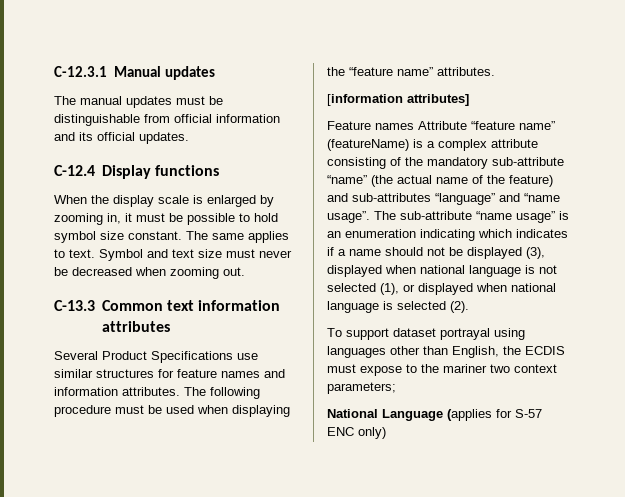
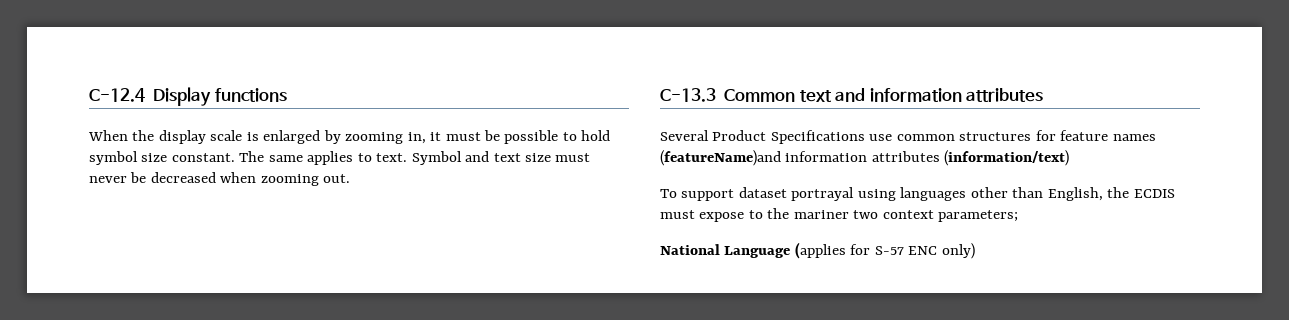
- C-12.3.1 Manual updates
- The manual updates must be distinguishable from official information and its official updates.
- C-13.3 Common text information attributes
+ C-13.3 Common text and information attributes
- Several Product Specifications use similar structures for feature names and information attributes. The following procedure must be used when displaying the “feature name” attributes.
- [information attributes]
- Feature names Attribute “feature name” (featureName) is a complex attribute consisting of the mandatory sub-attribute “name” (the actual name of the feature) and sub-attributes “language” and “name usage”. The sub-attribute “name usage” is an enumeration indicating which indicates if a name should not be displayed (3), displayed when national language is not selected (1), or displayed when national language is selected (2).
+ Several Product Specifications use common structures for feature names (featureName)and information attributes (information/text)

